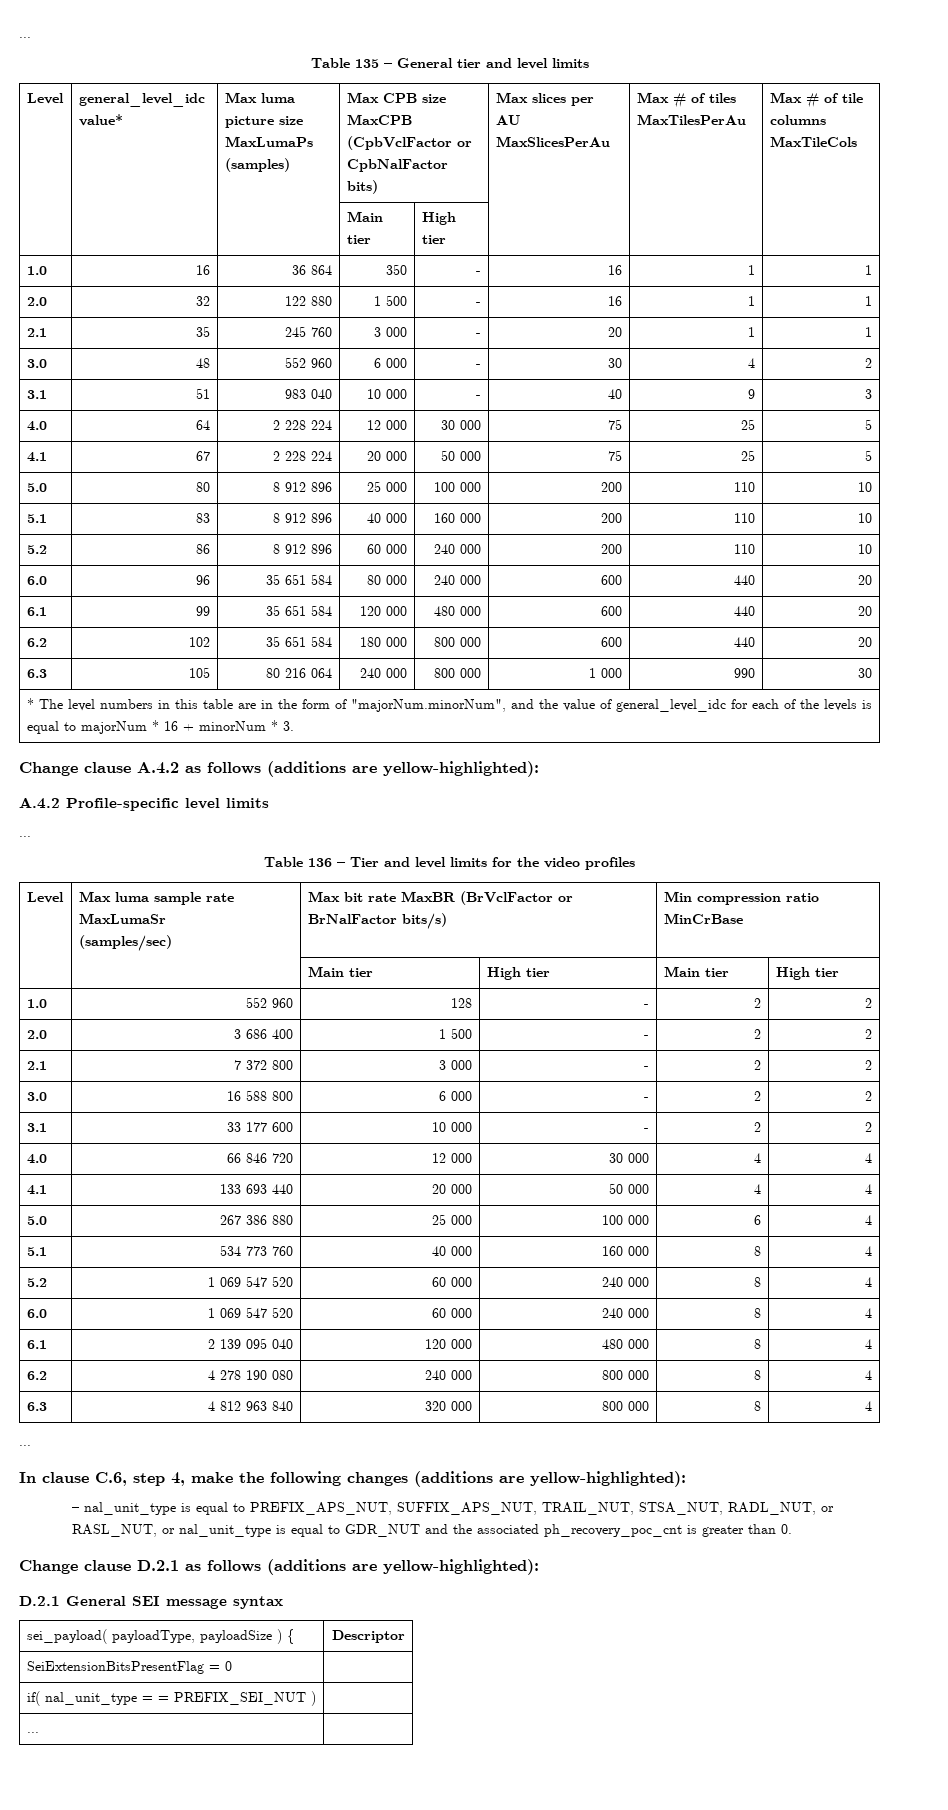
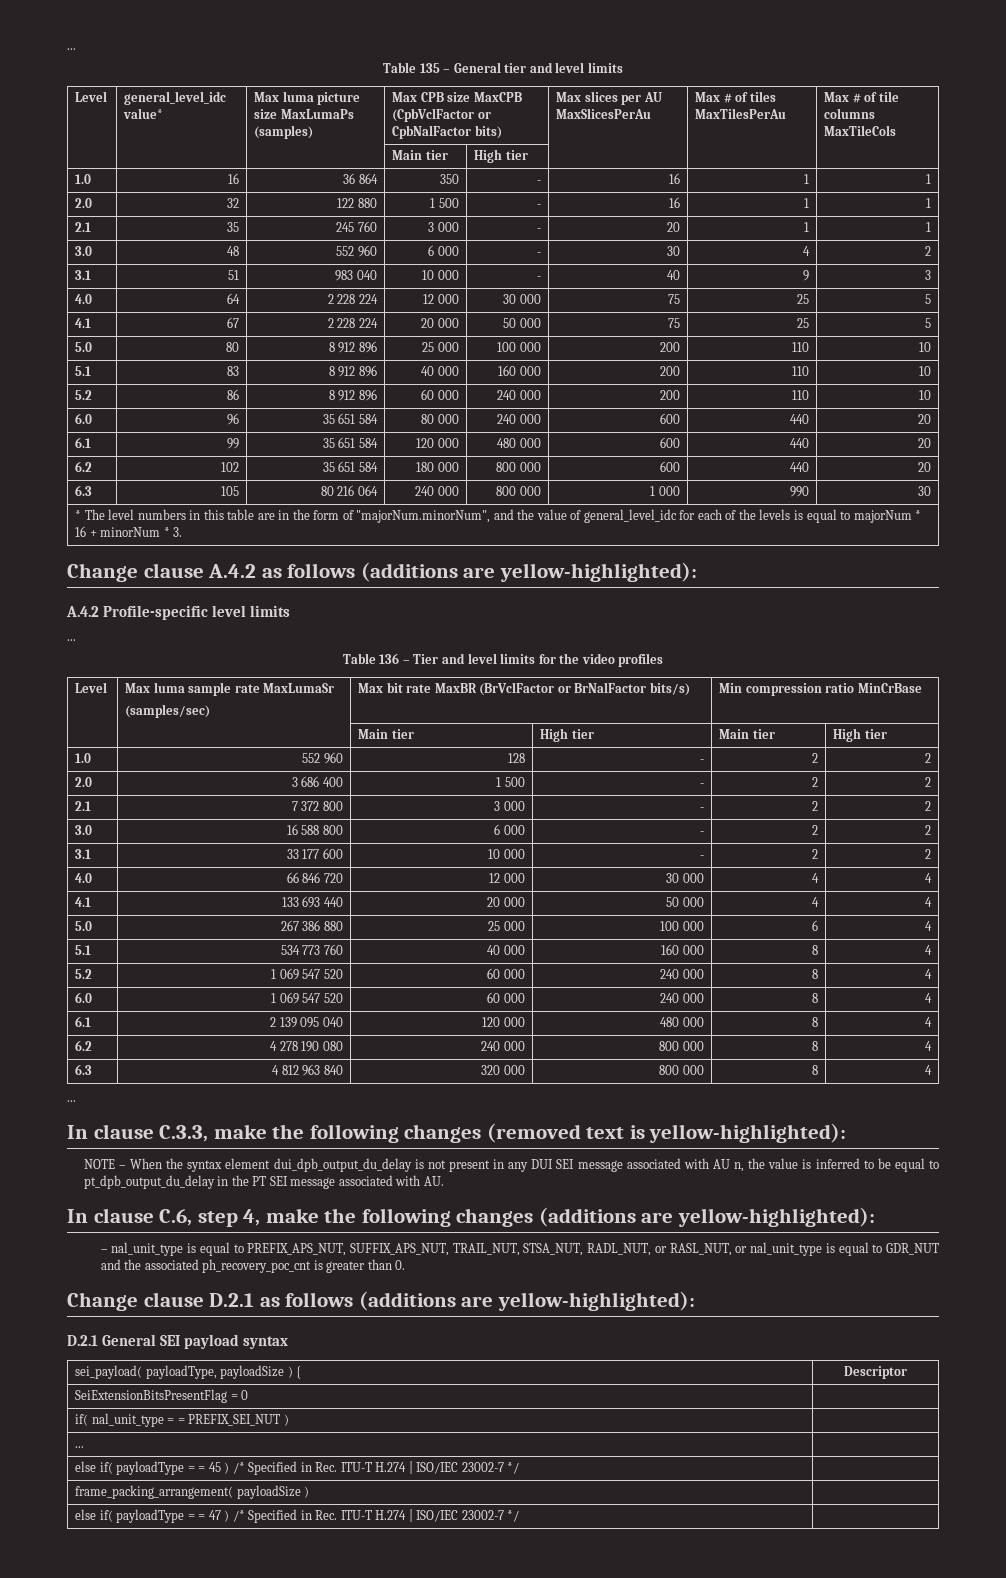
+ In clause C.3.3, make the following changes (removed text is yellow-highlighted):
+ NOTE – When the syntax element dui_dpb_output_du_delay is not present in any DUI SEI message associated with AU n, the value is inferred to be equal to pt_dpb_output_du_delay in the PT SEI message associated with AU.
- D.2.1 General SEI message syntax
+ D.2.1 General SEI payload syntax
+ else if( payloadType = = 45 ) /* Specified in Rec. ITU-T H.274 | ISO/IEC 23002-7 */ |
+ frame_packing_arrangement( payloadSize ) |
+ else if( payloadType = = 47 ) /* Specified in Rec. ITU-T H.274 | ISO/IEC 23002-7 */ |

